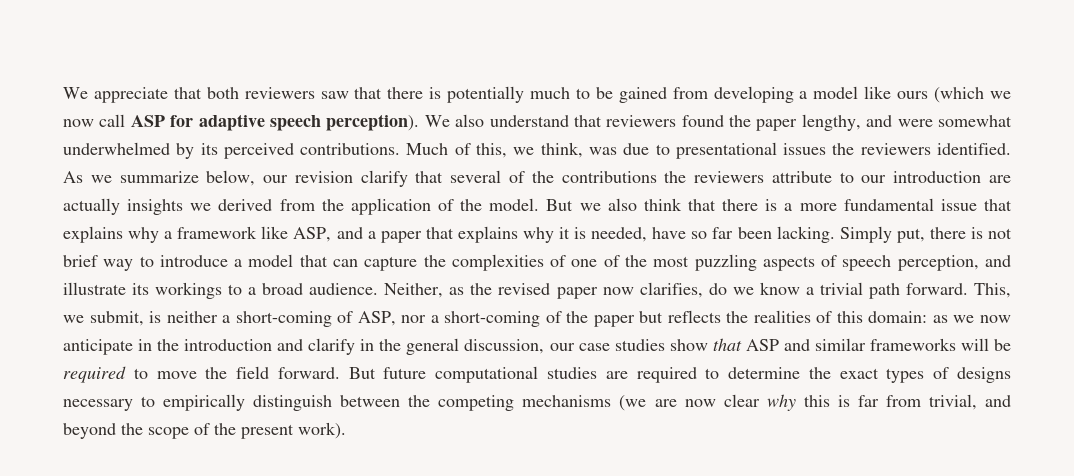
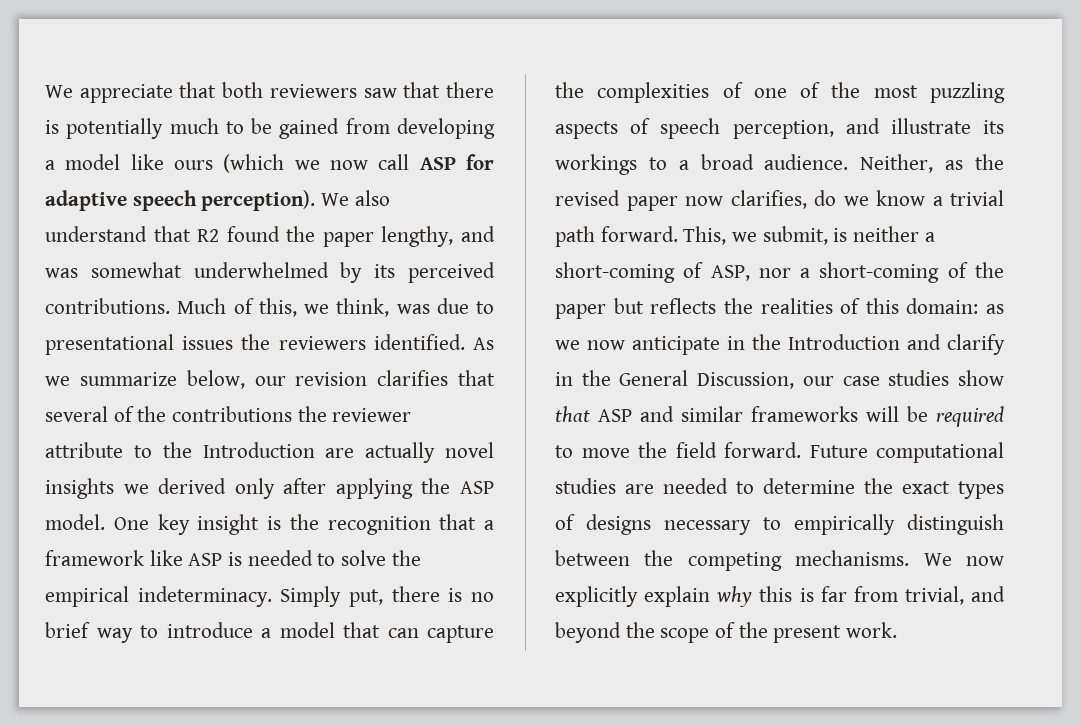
- We also understand that reviewers found the paper lengthy, and were somewhat underwhelmed by its perceived contributions.
+ We also understand that R2 found the paper lengthy, and was somewhat underwhelmed by its perceived contributions.
- As we summarize below, our revision clarify that several of the contributions the reviewers attribute to our introduction are actually insights we derived from the application of the model. But we also think that there is a more fundamental issue that explains why a framework like ASP, and a paper that explains why it is needed, have so far been lacking.
+ As we summarize below, our revision clarifies that several of the contributions the reviewer attribute to the Introduction are actually novel insights we derived only after applying the ASP model. One key insight is the recognition that a framework like ASP is needed to solve the empirical indeterminacy.
- Simply put, there is not brief way to introduce a model that can capture the complexities of one of the most puzzling aspects of speech perception, and illustrate its workings to a broad audience.
+ Simply put, there is no brief way to introduce a model that can capture the complexities of one of the most puzzling aspects of speech perception, and illustrate its workings to a broad audience.
- This, we submit, is neither a short-coming of ASP, nor a short-coming of the paper but reflects the realities of this domain: as we now anticipate in the introduction and clarify in the general discussion, our case studies show that ASP and similar frameworks will be required to move the field forward.
+ This, we submit, is neither a short-coming of ASP, nor a short-coming of the paper but reflects the realities of this domain: as we now anticipate in the Introduction and clarify in the General Discussion, our case studies show that ASP and similar frameworks will be required to move the field forward.
- But future computational studies are required to determine the exact types of designs necessary to empirically distinguish between the competing mechanisms (we are now clear why this is far from trivial, and beyond the scope of the present work).
+ Future computational studies are needed to determine the exact types of designs necessary to empirically distinguish between the competing mechanisms. We now explicitly explain why this is far from trivial, and beyond the scope of the present work.

